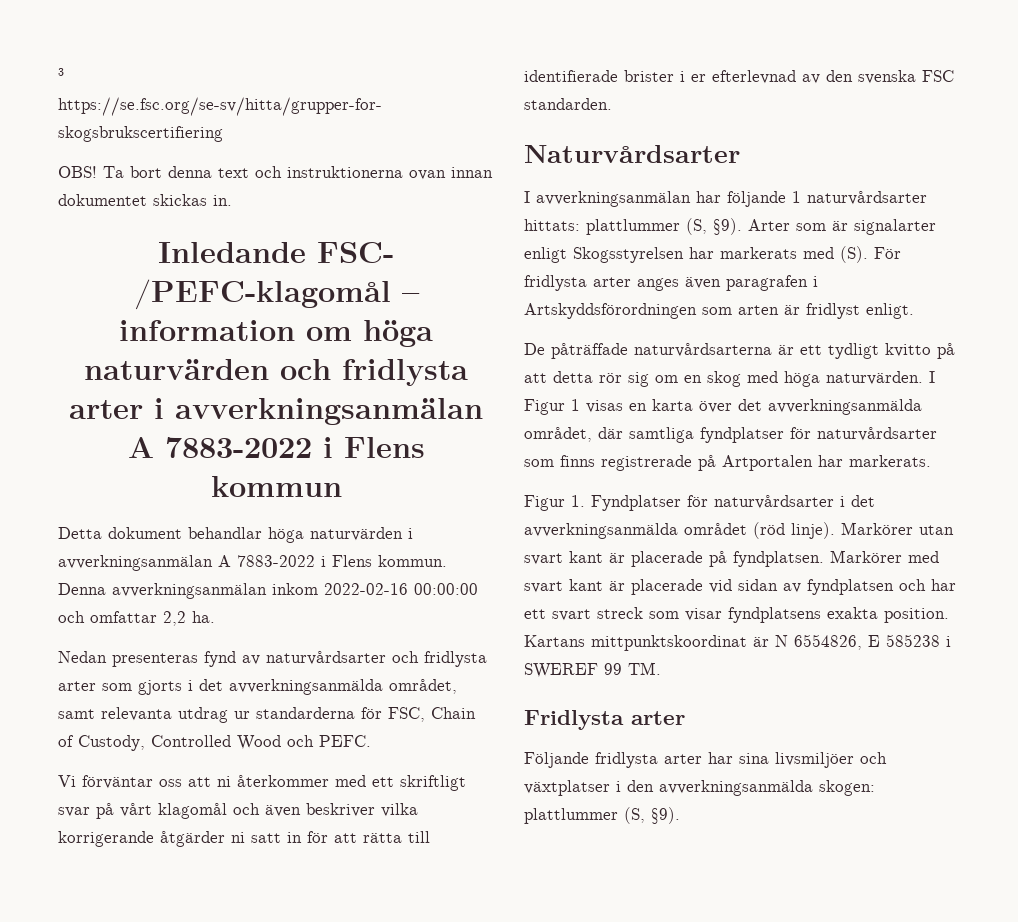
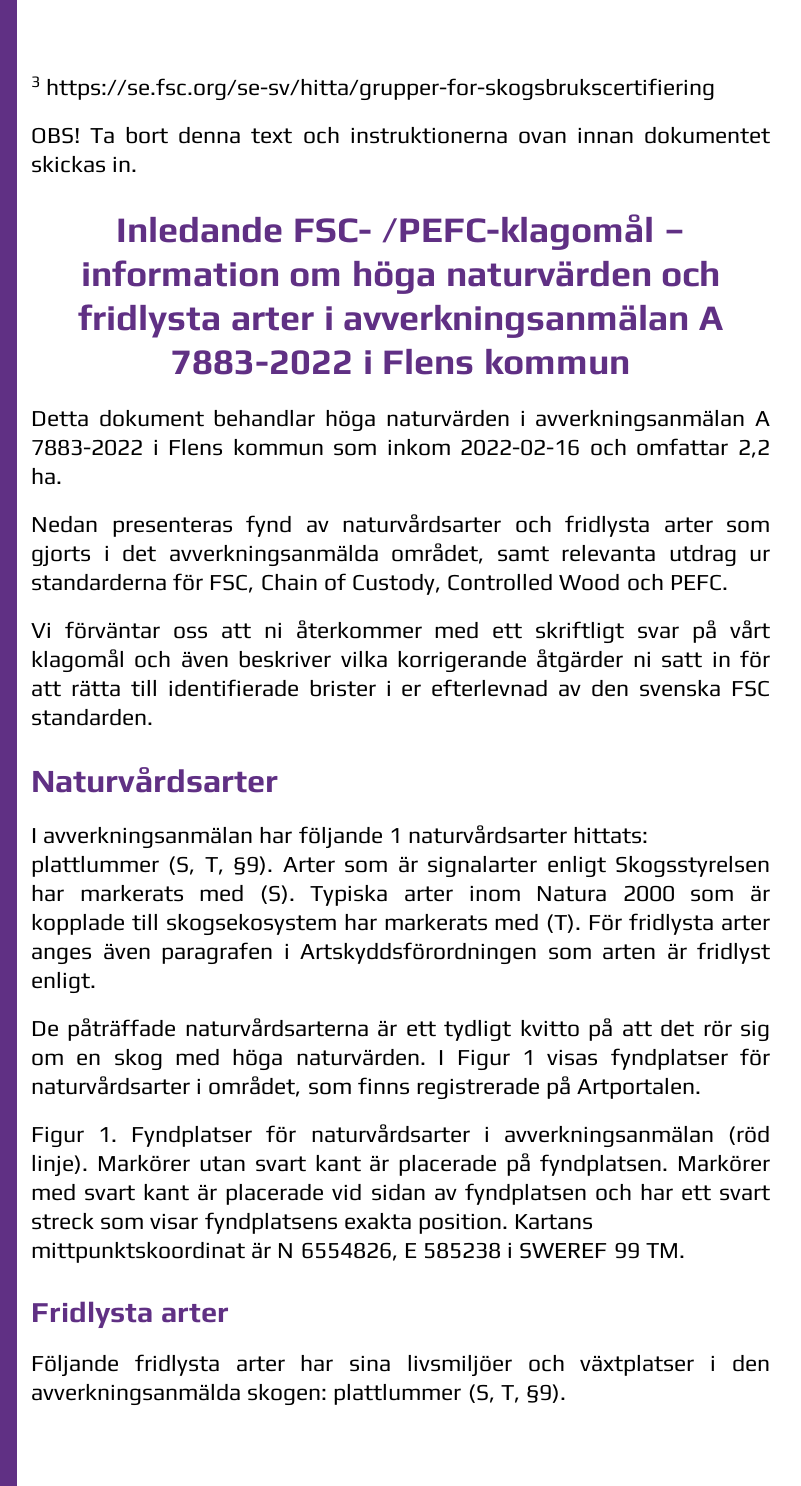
- Detta dokument behandlar höga naturvärden i avverkningsanmälan A 7883-2022 i Flens kommun. Denna avverkningsanmälan inkom 2022-02-16 00:00:00 och omfattar 2,2 ha.
+ Detta dokument behandlar höga naturvärden i avverkningsanmälan A 7883-2022 i Flens kommun som inkom 2022-02-16 och omfattar 2,2 ha.
- I avverkningsanmälan har följande 1 naturvårdsarter hittats: plattlummer (S, §9).
+ I avverkningsanmälan har följande 1 naturvårdsarter hittats: plattlummer (S, T, §9).
- Arter som är signalarter enligt Skogsstyrelsen har markerats med (S). För fridlysta arter anges även paragrafen i Artskyddsförordningen som arten är fridlyst enligt.
+ Arter som är signalarter enligt Skogsstyrelsen har markerats med (S). Typiska arter inom Natura 2000 som är kopplade till skogsekosystem har markerats med (T). För fridlysta arter anges även paragrafen i Artskyddsförordningen som arten är fridlyst enligt.
- De påträffade naturvårdsarterna är ett tydligt kvitto på att detta rör sig om en skog med höga naturvärden.
+ De påträffade naturvårdsarterna är ett tydligt kvitto på att det rör sig om en skog med höga naturvärden.
- I Figur 1 visas en karta över det avverkningsanmälda området, där samtliga fyndplatser för naturvårdsarter som finns registrerade på Artportalen har markerats.
+ I Figur 1 visas fyndplatser för naturvårdsarter i området, som finns registrerade på Artportalen.
- Figur 1. Fyndplatser för naturvårdsarter i det avverkningsanmälda området (röd linje).
+ Figur 1. Fyndplatser för naturvårdsarter i avverkningsanmälan (röd linje).
- Följande fridlysta arter har sina livsmiljöer och växtplatser i den avverkningsanmälda skogen: plattlummer (S, §9).
+ Följande fridlysta arter har sina livsmiljöer och växtplatser i den avverkningsanmälda skogen: plattlummer (S, T, §9).

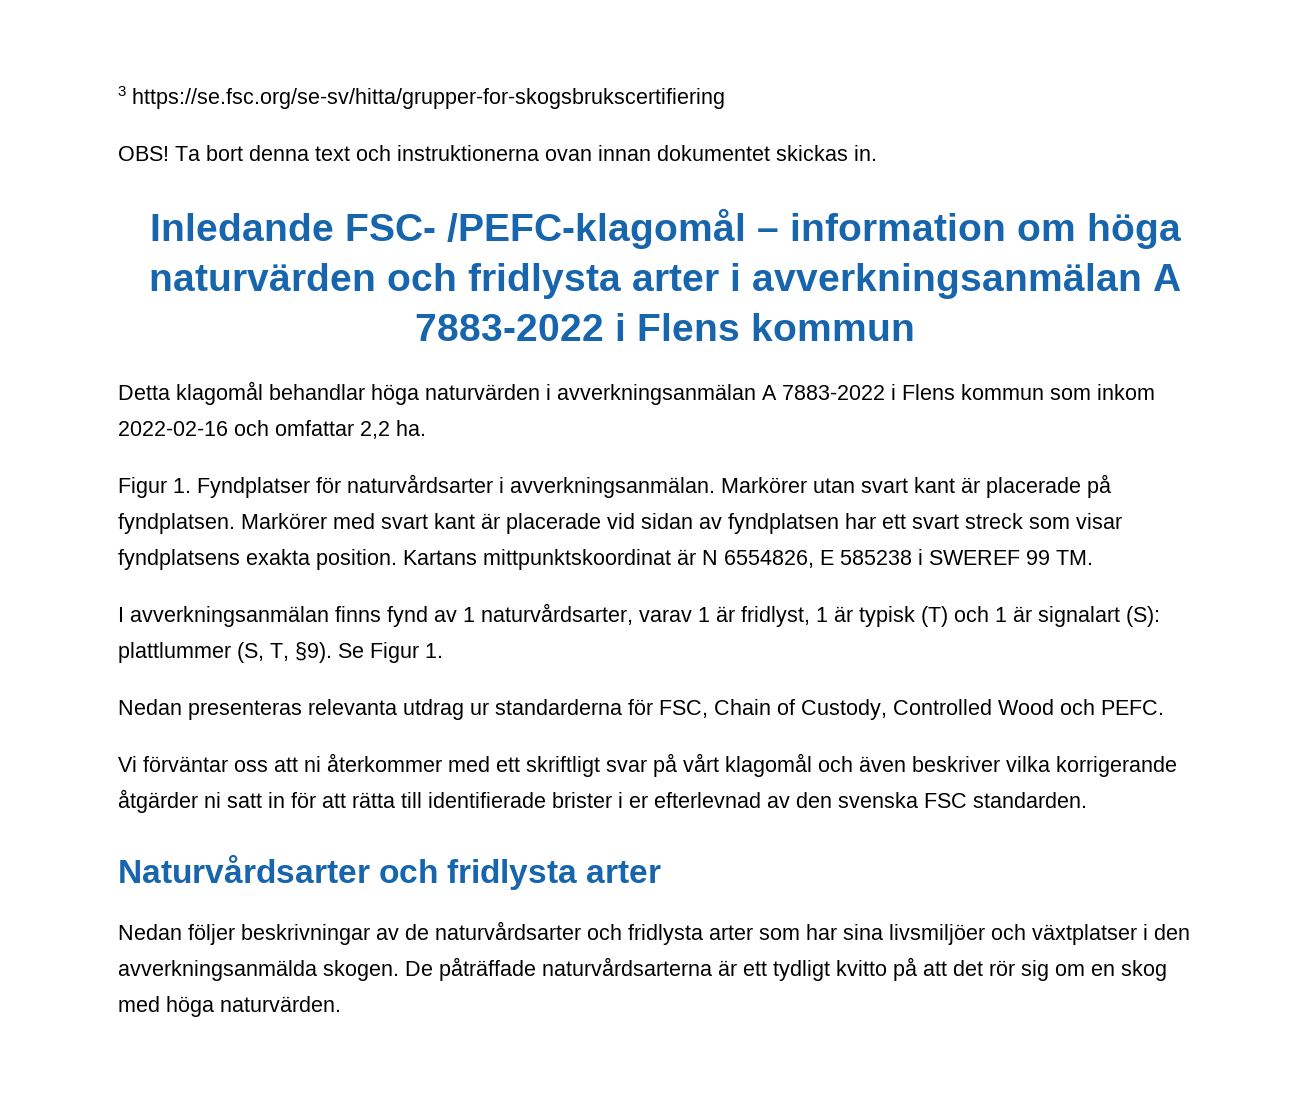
- Detta dokument behandlar höga naturvärden i avverkningsanmälan A 7883-2022 i Flens kommun som inkom 2022-02-16 och omfattar 2,2 ha.
+ Detta klagomål behandlar höga naturvärden i avverkningsanmälan A 7883-2022 i Flens kommun som inkom 2022-02-16 och omfattar 2,2 ha.
- Nedan presenteras fynd av naturvårdsarter och fridlysta arter som gjorts i det avverkningsanmälda området, samt relevanta utdrag ur standarderna för FSC, Chain of Custody, Controlled Wood och PEFC.
+ Figur 1. Fyndplatser för naturvårdsarter i avverkningsanmälan. Markörer utan svart kant är placerade på fyndplatsen. Markörer med svart kant är placerade vid sidan av fyndplatsen har ett svart streck som visar fyndplatsens exakta position. Kartans mittpunktskoordinat är N 6554826, E 585238 i SWEREF 99 TM.
+ I avverkningsanmälan finns fynd av 1 naturvårdsarter, varav 1 är fridlyst, 1 är typisk (T) och 1 är signalart (S): plattlummer (S, T, §9). Se Figur 1.
+ Nedan presenteras relevanta utdrag ur standarderna för FSC, Chain of Custody, Controlled Wood och PEFC.
- Naturvårdsarter
- I avverkningsanmälan har följande 1 naturvårdsarter hittats: plattlummer (S, T, §9). Arter som är signalarter enligt Skogsstyrelsen har markerats med (S). Typiska arter inom Natura 2000 som är kopplade till skogsekosystem har markerats med (T). För fridlysta arter anges även paragrafen i Artskyddsförordningen som arten är fridlyst enligt.
- De påträffade naturvårdsarterna är ett tydligt kvitto på att det rör sig om en skog med höga naturvärden. I Figur 1 visas fyndplatser för naturvårdsarter i området, som finns registrerade på Artportalen.
- Figur 1. Fyndplatser för naturvårdsarter i avverkningsanmälan (röd linje). Markörer utan svart kant är placerade på fyndplatsen. Markörer med svart kant är placerade vid sidan av fyndplatsen och har ett svart streck som visar fyndplatsens exakta position. Kartans mittpunktskoordinat är N 6554826, E 585238 i SWEREF 99 TM.
- Fridlysta arter
- Följande fridlysta arter har sina livsmiljöer och växtplatser i den avverkningsanmälda skogen: plattlummer (S, T, §9).
+ Naturvårdsarter och fridlysta arter
+ Nedan följer beskrivningar av de naturvårdsarter och fridlysta arter som har sina livsmiljöer och växtplatser i den avverkningsanmälda skogen. De påträffade naturvårdsarterna är ett tydligt kvitto på att det rör sig om en skog med höga naturvärden.

